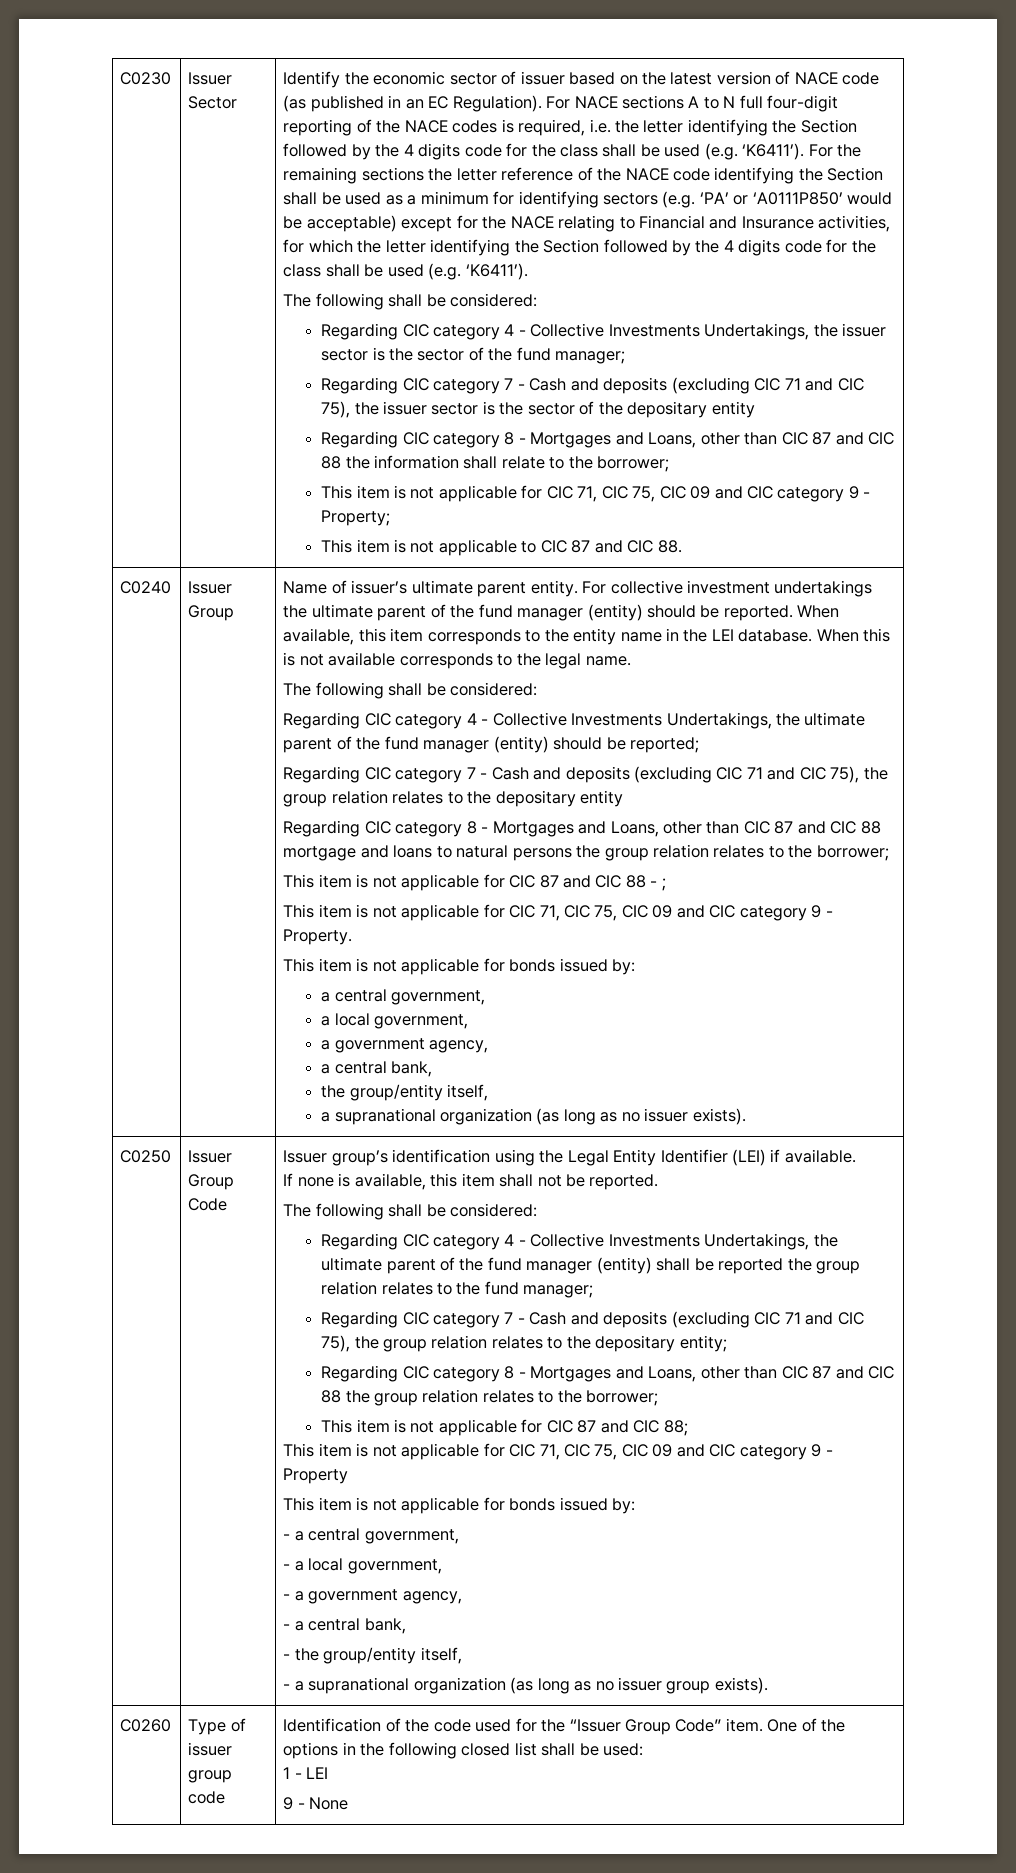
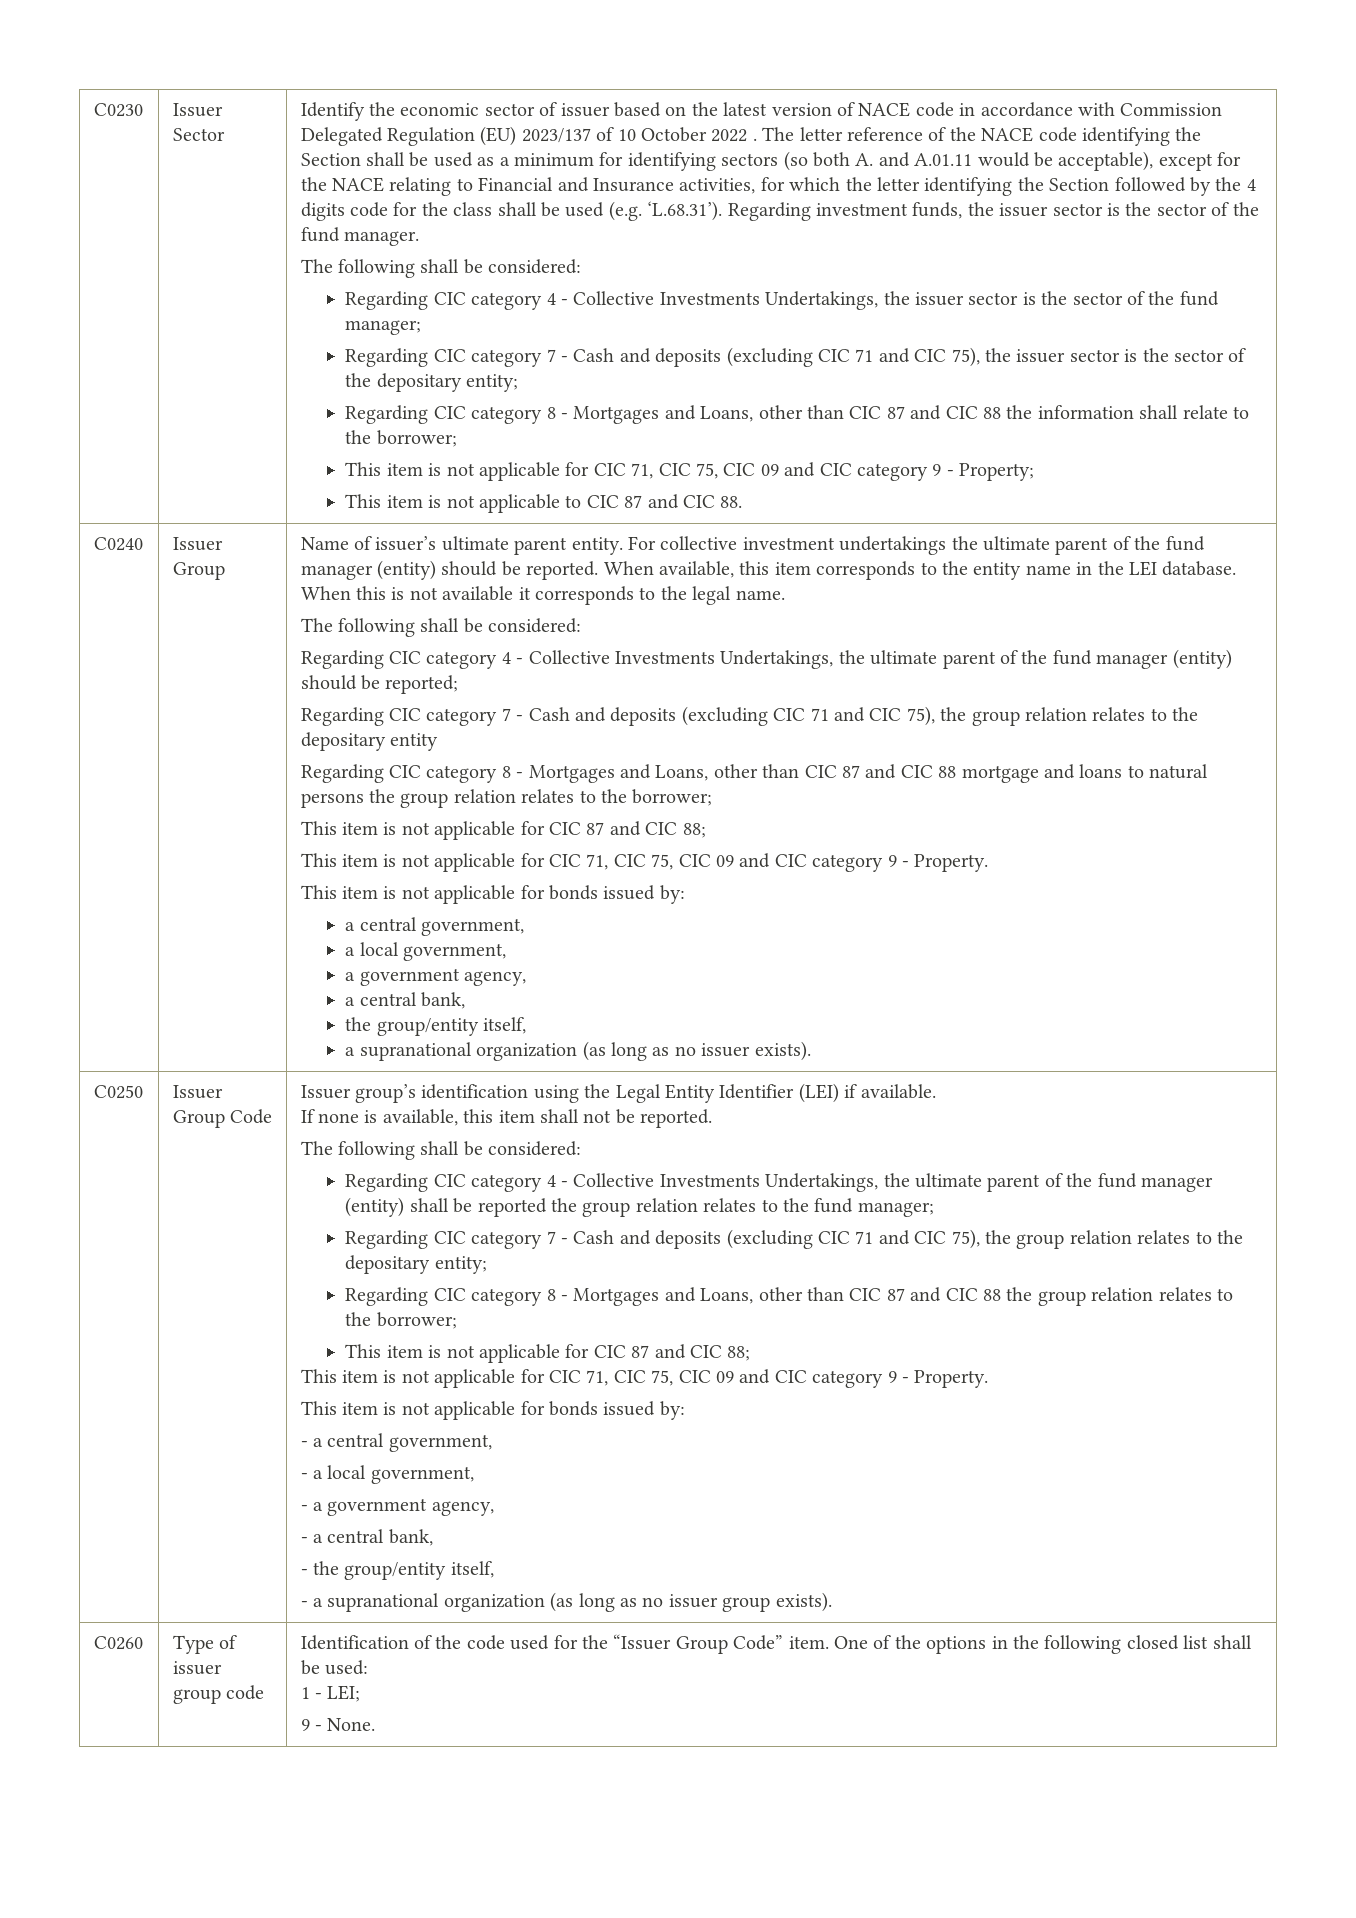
- Identify the economic sector of issuer based on the latest version of NACE code (as published in an EC Regulation). For NACE sections A to N full four-digit reporting of the NACE codes is required, i.e. the letter identifying the Section followed by the 4 digits code for the class shall be used (e.g. ‘K6411’). For the remaining sections the letter reference of the NACE code identifying the Section shall be used as a minimum for identifying sectors (e.g. ‘PA’ or ‘A0111P850’ would be acceptable) except for the NACE relating to Financial and Insurance activities, for which the letter identifying the Section followed by the 4 digits code for the class shall be used (e.g. ‘K6411’).
+ Identify the economic sector of issuer based on the latest version of NACE code in accordance with Commission Delegated Regulation (EU) 2023/137 of 10 October 2022 . The letter reference of the NACE code identifying the Section shall be used as a minimum for identifying sectors (so both A. and A.01.11 would be acceptable), except for the NACE relating to Financial and Insurance activities, for which the letter identifying the Section followed by the 4 digits code for the class shall be used (e.g. ‘L.68.31’). Regarding investment funds, the issuer sector is the sector of the fund manager.
- Regarding CIC category 7 - Cash and deposits (excluding CIC 71 and CIC 75), the issuer sector is the sector of the depositary entity
+ Regarding CIC category 7 - Cash and deposits (excluding CIC 71 and CIC 75), the issuer sector is the sector of the depositary entity;
- When this is not available corresponds to the legal name.
+ When this is not available it corresponds to the legal name.
  Regarding CIC category 8 - Mortgages and Loans, other than CIC 87 and CIC 88 mortgage and loans to natural persons the group relation relates to the borrower;
- This item is not applicable for CIC 87 and CIC 88 - ;
+ This item is not applicable for CIC 87 and CIC 88;
  Regarding CIC category 8 - Mortgages and Loans, other than CIC 87 and CIC 88 the group relation relates to the borrower;
  This item is not applicable for CIC 87 and CIC 88;
- This item is not applicable for CIC 71, CIC 75, CIC 09 and CIC category 9 - Property
+ This item is not applicable for CIC 71, CIC 75, CIC 09 and CIC category 9 - Property.
  C0260 | Type of issuer group code | Identification of the code used for the “Issuer Group Code” item. One of the options in the following closed list shall be used:
- 1 - LEI
- 9 - None
+ 1 - LEI;
+ 9 - None.

